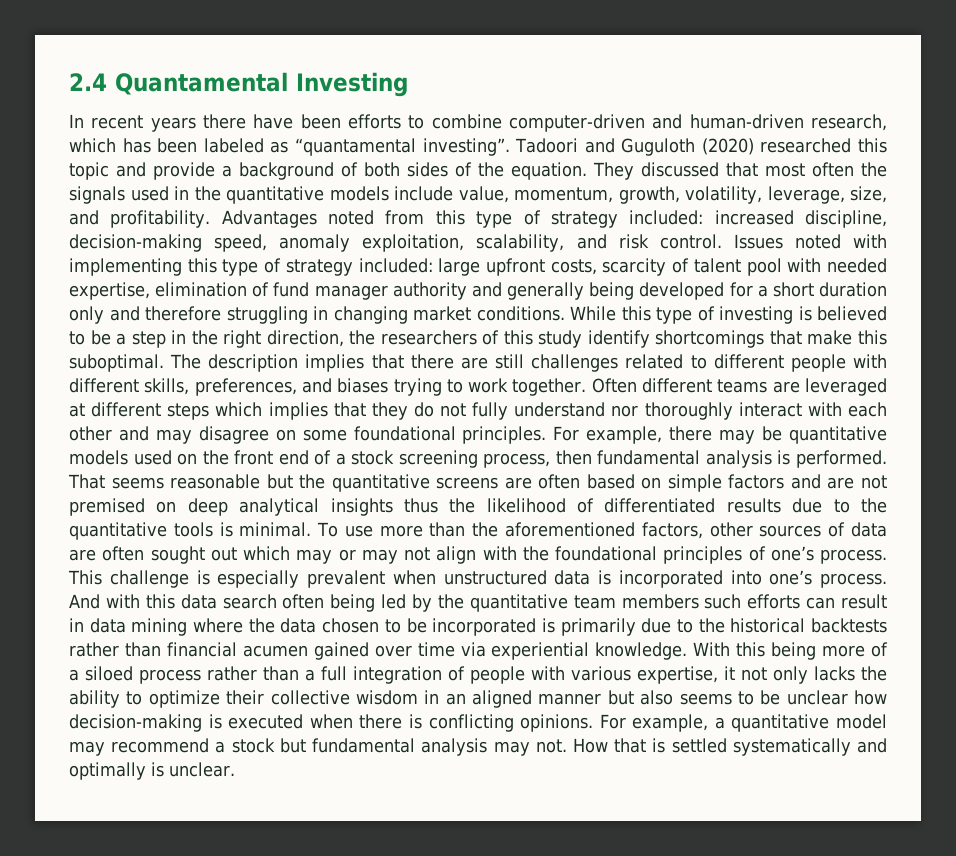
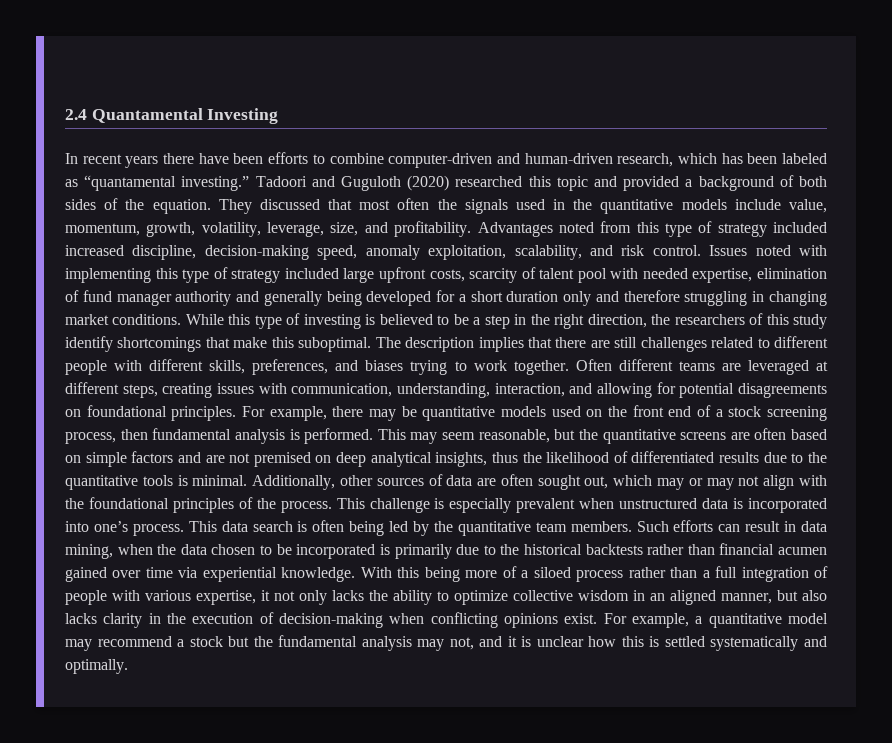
- In recent years there have been efforts to combine computer-driven and human-driven research, which has been labeled as “quantamental investing”.
+ In recent years there have been efforts to combine computer-driven and human-driven research, which has been labeled as “quantamental investing.”
- Tadoori and Guguloth (2020) researched this topic and provide a background of both sides of the equation.
+ Tadoori and Guguloth (2020) researched this topic and provided a background of both sides of the equation.
- Advantages noted from this type of strategy included: increased discipline, decision-making speed, anomaly exploitation, scalability, and risk control.
+ Advantages noted from this type of strategy included increased discipline, decision-making speed, anomaly exploitation, scalability, and risk control.
- Issues noted with implementing this type of strategy included: large upfront costs, scarcity of talent pool with needed expertise, elimination of fund manager authority and generally being developed for a short duration only and therefore struggling in changing market conditions.
+ Issues noted with implementing this type of strategy included large upfront costs, scarcity of talent pool with needed expertise, elimination of fund manager authority and generally being developed for a short duration only and therefore struggling in changing market conditions.
- Often different teams are leveraged at different steps which implies that they do not fully understand nor thoroughly interact with each other and may disagree on some foundational principles.
+ Often different teams are leveraged at different steps, creating issues with communication, understanding, interaction, and allowing for potential disagreements on foundational principles.
- That seems reasonable but the quantitative screens are often based on simple factors and are not premised on deep analytical insights thus the likelihood of differentiated results due to the quantitative tools is minimal.
+ This may seem reasonable, but the quantitative screens are often based on simple factors and are not premised on deep analytical insights, thus the likelihood of differentiated results due to the quantitative tools is minimal.
- To use more than the aforementioned factors, other sources of data are often sought out which may or may not align with the foundational principles of one’s process.
+ Additionally, other sources of data are often sought out, which may or may not align with the foundational principles of the process.
- And with this data search often being led by the quantitative team members such efforts can result in data mining where the data chosen to be incorporated is primarily due to the historical backtests rather than financial acumen gained over time via experiential knowledge.
+ This data search is often being led by the quantitative team members. Such efforts can result in data mining, when the data chosen to be incorporated is primarily due to the historical backtests rather than financial acumen gained over time via experiential knowledge.
- With this being more of a siloed process rather than a full integration of people with various expertise, it not only lacks the ability to optimize their collective wisdom in an aligned manner but also seems to be unclear how decision-making is executed when there is conflicting opinions.
+ With this being more of a siloed process rather than a full integration of people with various expertise, it not only lacks the ability to optimize collective wisdom in an aligned manner, but also lacks clarity in the execution of decision-making when conflicting opinions exist.
- For example, a quantitative model may recommend a stock but fundamental analysis may not. How that is settled systematically and optimally is unclear.
+ For example, a quantitative model may recommend a stock but the fundamental analysis may not, and it is unclear how this is settled systematically and optimally.

